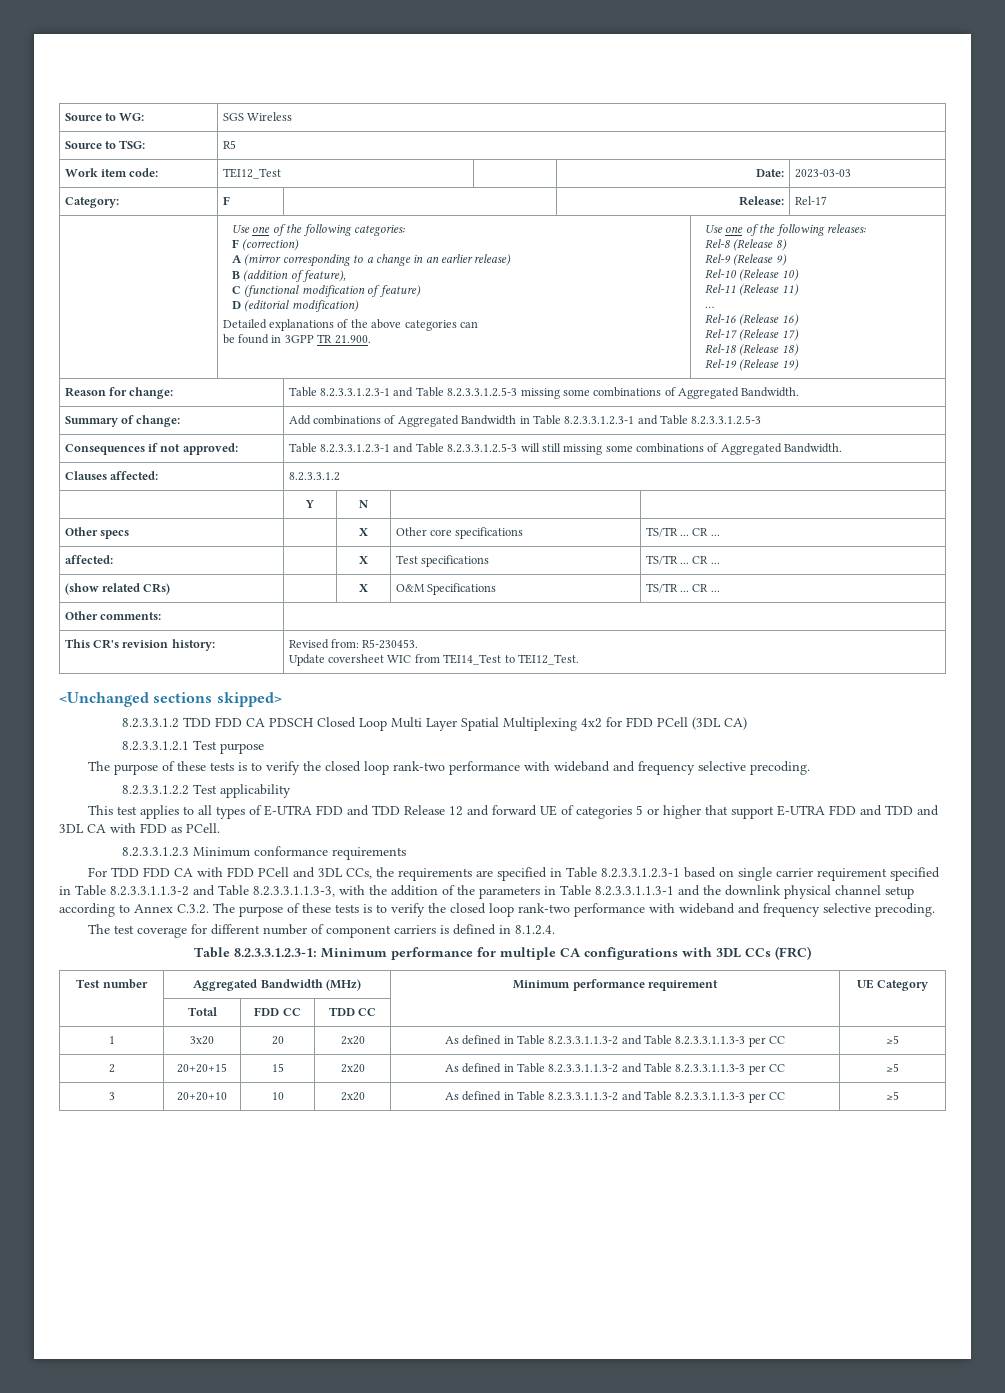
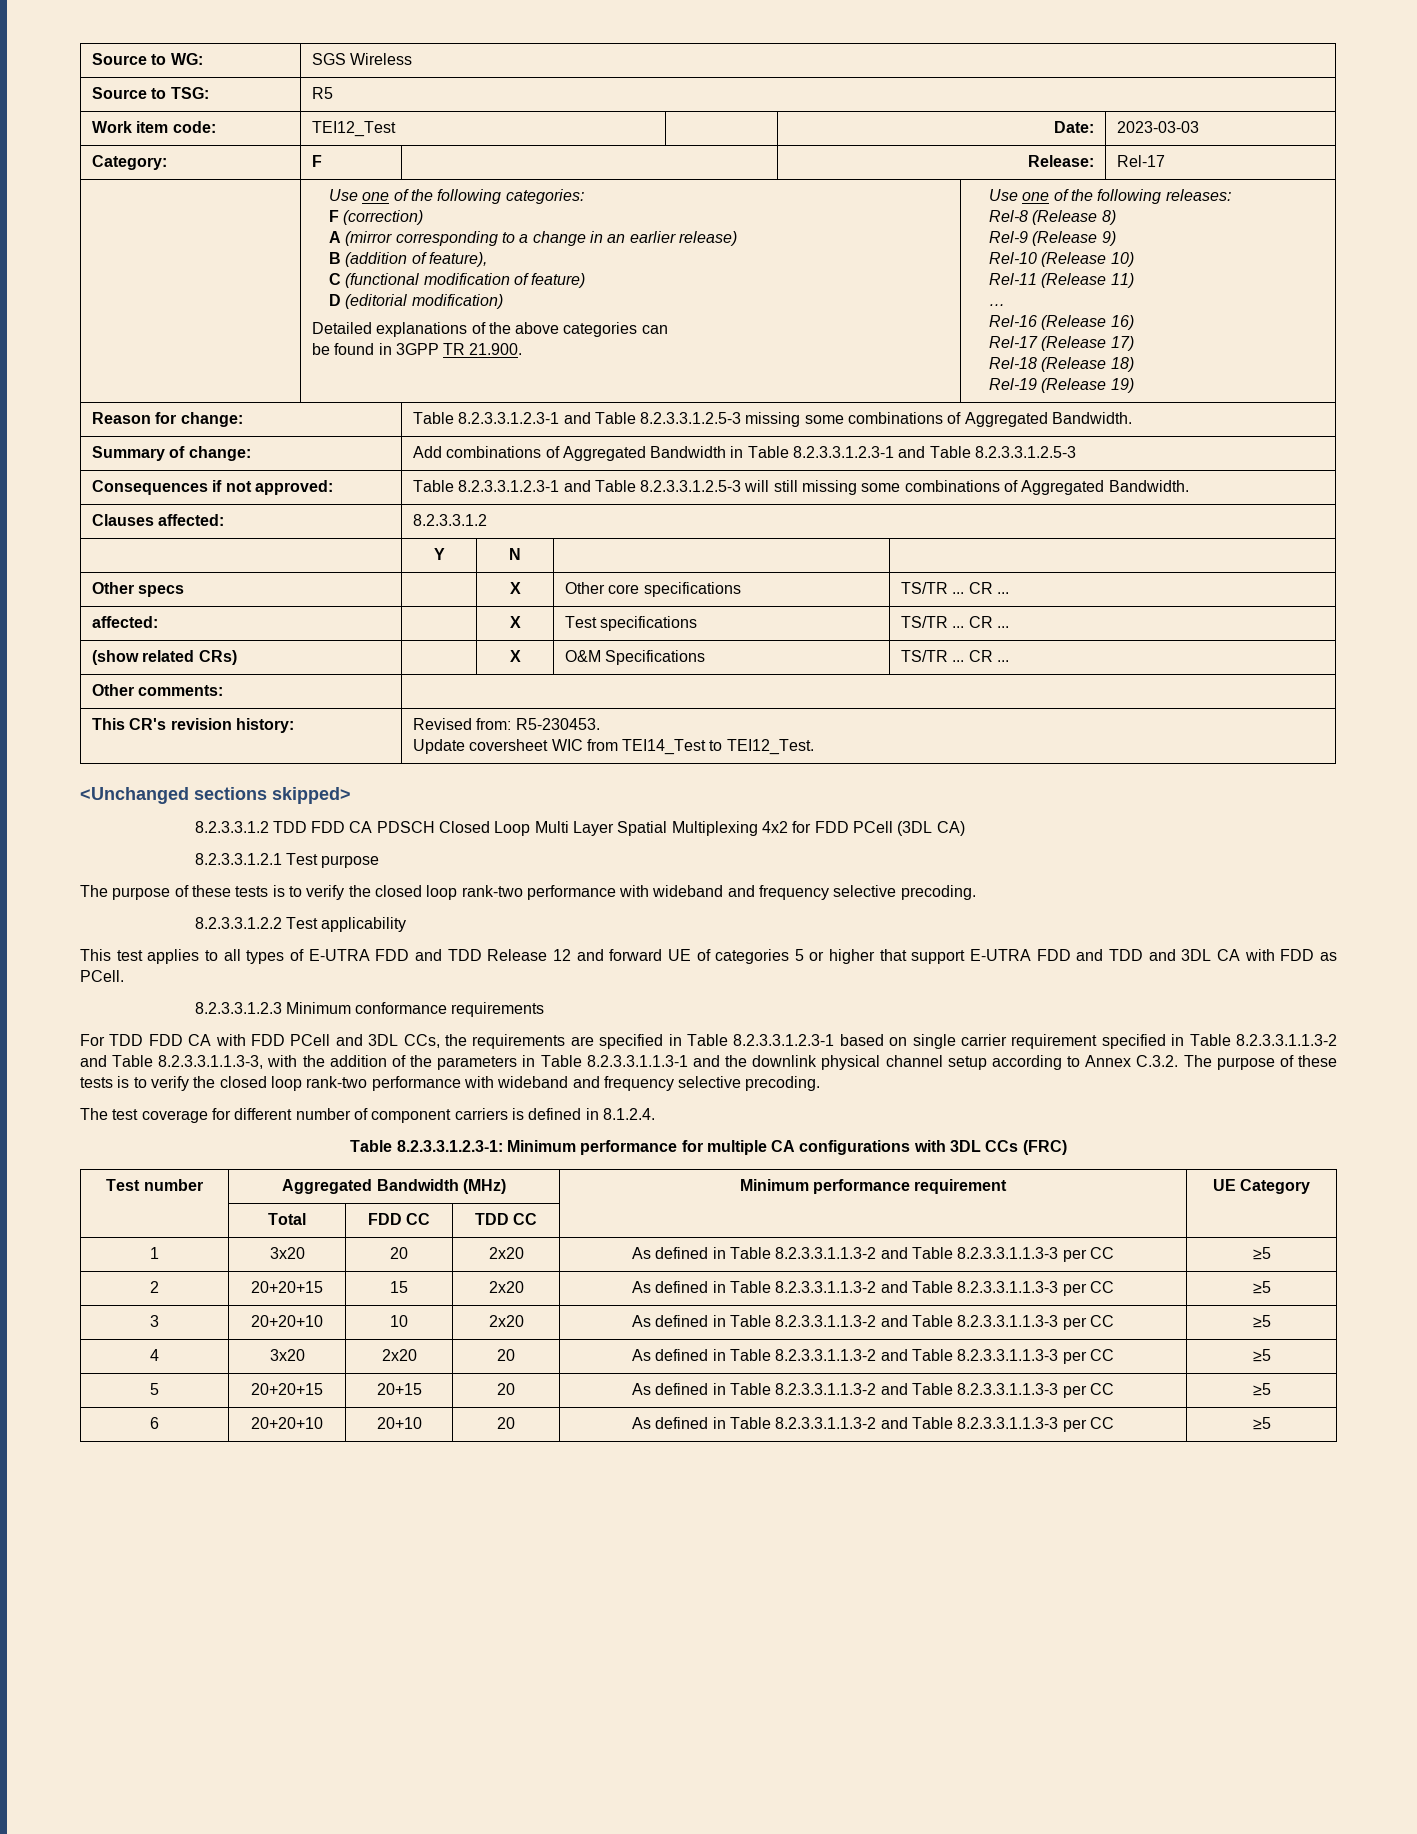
+ 4 | 3x20 | 2x20 | 20 | As defined in Table 8.2.3.3.1.1.3-2 and Table 8.2.3.3.1.1.3-3 per CC | ≥5
+ 5 | 20+20+15 | 20+15 | 20 | As defined in Table 8.2.3.3.1.1.3-2 and Table 8.2.3.3.1.1.3-3 per CC | ≥5
+ 6 | 20+20+10 | 20+10 | 20 | As defined in Table 8.2.3.3.1.1.3-2 and Table 8.2.3.3.1.1.3-3 per CC | ≥5

